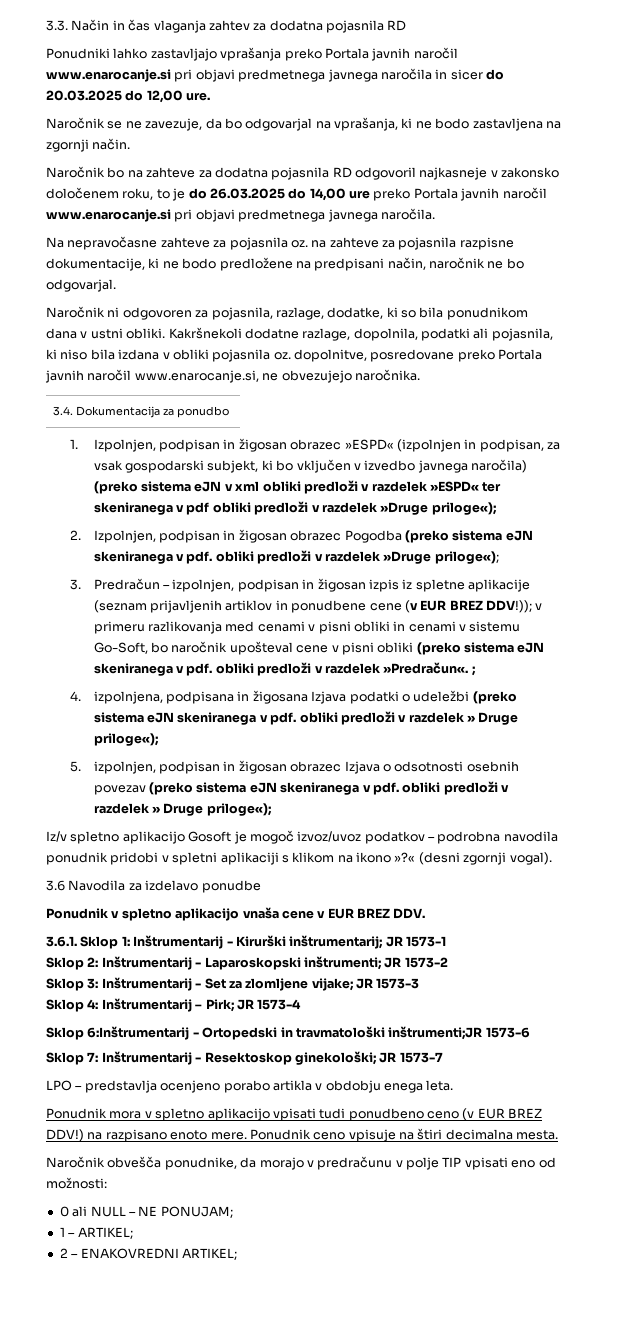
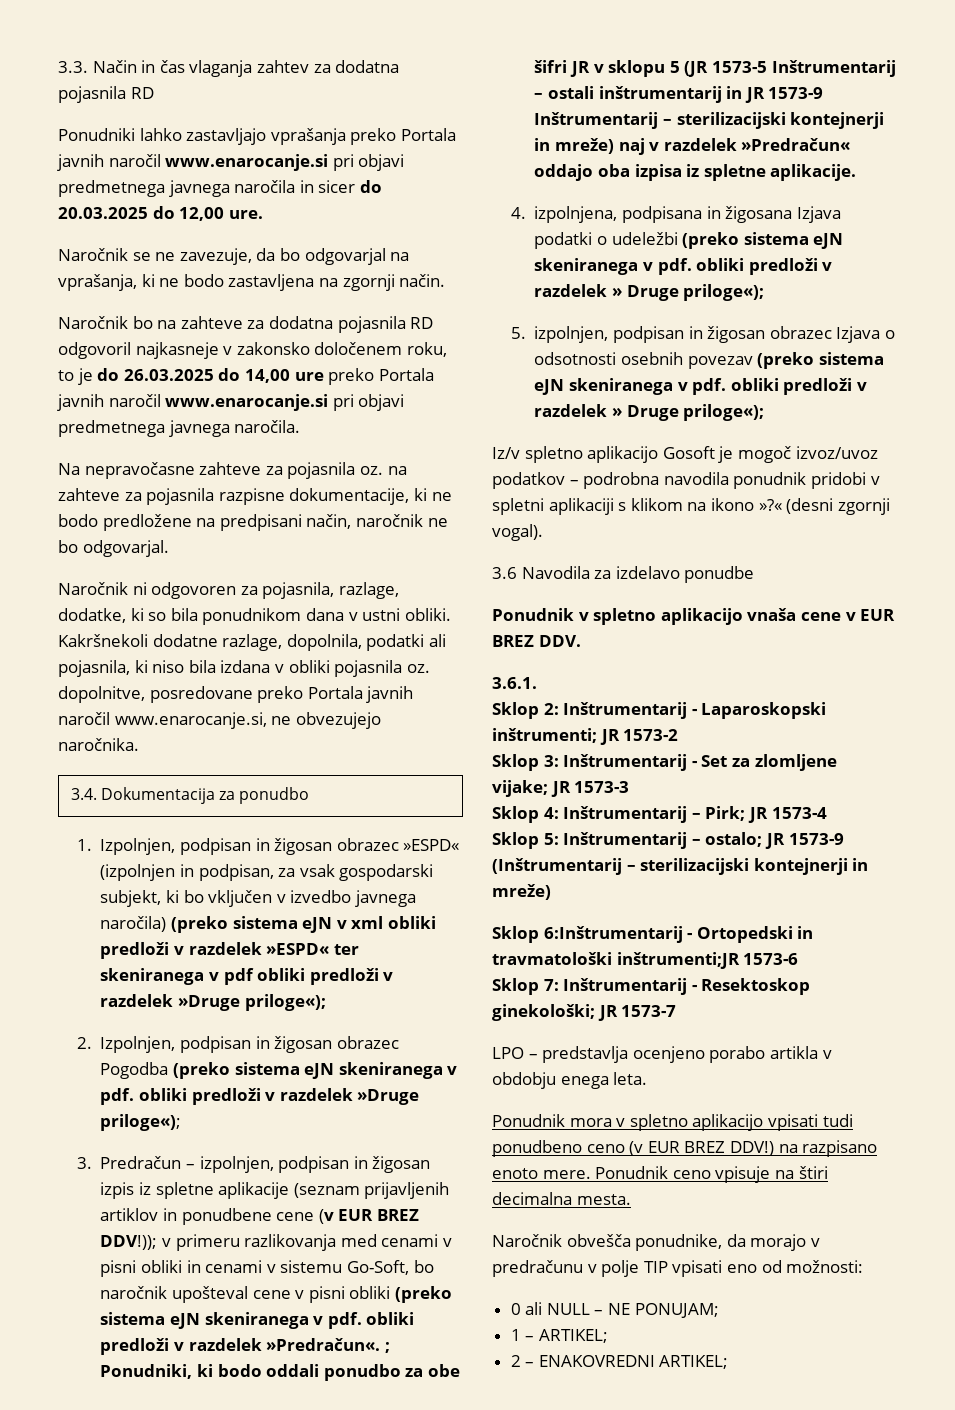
- 3. Predračun – izpolnjen, podpisan in žigosan izpis iz spletne aplikacije (seznam prijavljenih artiklov in ponudbene cene (v EUR BREZ DDV!)); v primeru razlikovanja med cenami v pisni obliki in cenami v sistemu Go-Soft, bo naročnik upošteval cene v pisni obliki (preko sistema eJN skeniranega v pdf. obliki predloži v razdelek »Predračun«. ;
+ 3. Predračun – izpolnjen, podpisan in žigosan izpis iz spletne aplikacije (seznam prijavljenih artiklov in ponudbene cene (v EUR BREZ DDV!)); v primeru razlikovanja med cenami v pisni obliki in cenami v sistemu Go-Soft, bo naročnik upošteval cene v pisni obliki (preko sistema eJN skeniranega v pdf. obliki predloži v razdelek »Predračun«. ; Ponudniki, ki bodo oddali ponudbo za obe šifri JR v sklopu 5 (JR 1573-5 Inštrumentarij – ostali inštrumentarij in JR 1573-9 Inštrumentarij – sterilizacijski kontejnerji in mreže) naj v razdelek »Predračun« oddajo oba izpisa iz spletne aplikacije.
- 3.6.1. Sklop 1: Inštrumentarij - Kirurški inštrumentarij; JR 1573-1
+ 3.6.1.
+ Sklop 5: Inštrumentarij – ostalo; JR 1573-9 (Inštrumentarij – sterilizacijski kontejnerji in mreže)

